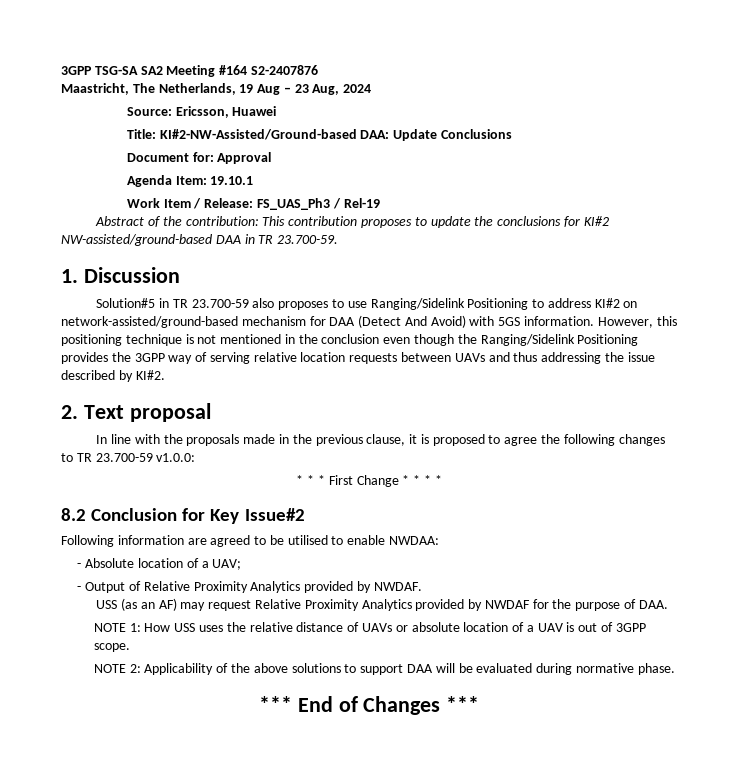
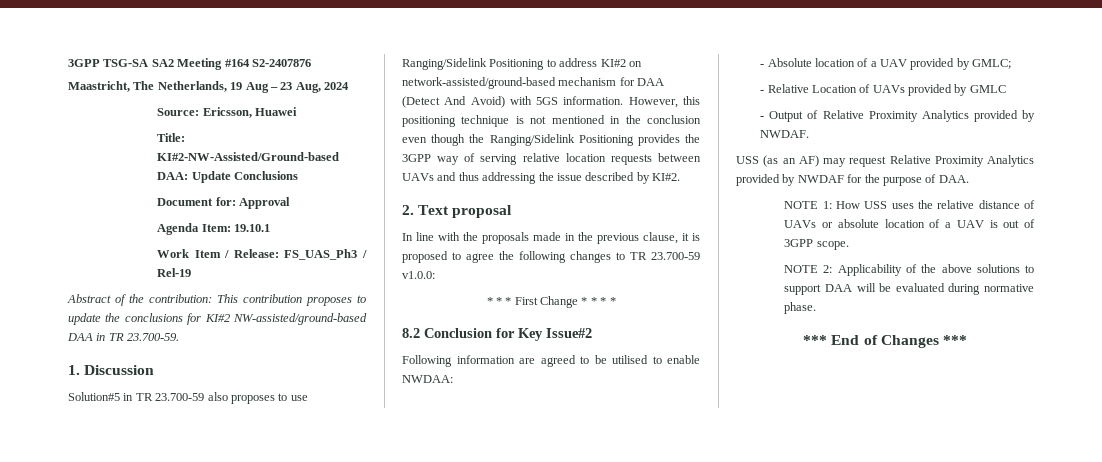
- - Absolute location of a UAV;
+ - Absolute location of a UAV provided by GMLC;
+ - Relative Location of UAVs provided by GMLC

